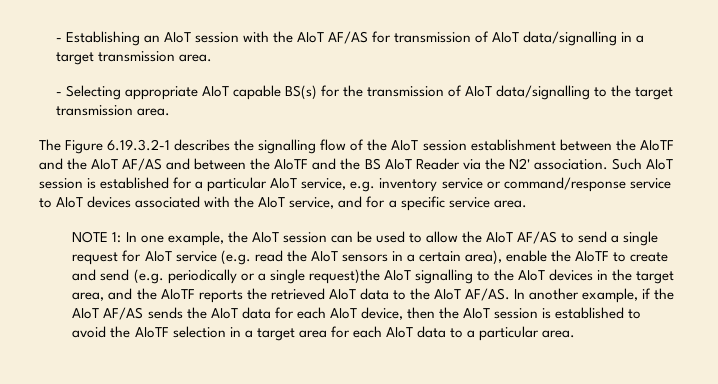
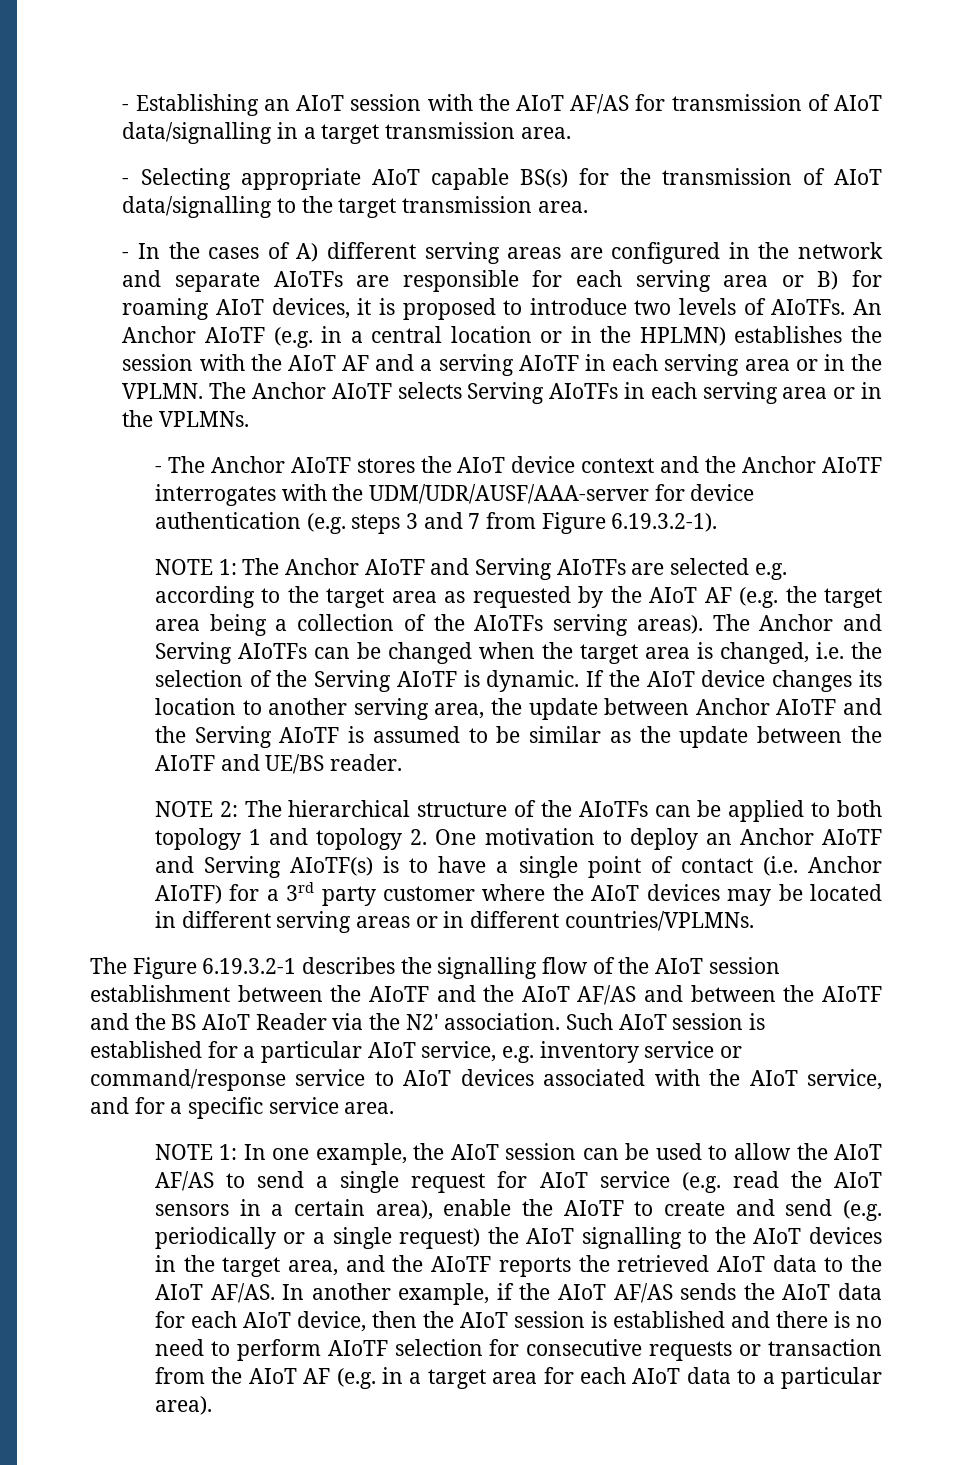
+ - In the cases of A) different serving areas are configured in the network and separate AIoTFs are responsible for each serving area or B) for roaming AIoT devices, it is proposed to introduce two levels of AIoTFs. An Anchor AIoTF (e.g. in a central location or in the HPLMN) establishes the session with the AIoT AF and a serving AIoTF in each serving area or in the VPLMN. The Anchor AIoTF selects Serving AIoTFs in each serving area or in the VPLMNs.
+ - The Anchor AIoTF stores the AIoT device context and the Anchor AIoTF interrogates with the UDM/UDR/AUSF/AAA-server for device authentication (e.g. steps 3 and 7 from Figure 6.19.3.2-1).
+ NOTE 1: The Anchor AIoTF and Serving AIoTFs are selected e.g. according to the target area as requested by the AIoT AF (e.g. the target area being a collection of the AIoTFs serving areas). The Anchor and Serving AIoTFs can be changed when the target area is changed, i.e. the selection of the Serving AIoTF is dynamic. If the AIoT device changes its location to another serving area, the update between Anchor AIoTF and the Serving AIoTF is assumed to be similar as the update between the AIoTF and UE/BS reader.
+ NOTE 2: The hierarchical structure of the AIoTFs can be applied to both topology 1 and topology 2. One motivation to deploy an Anchor AIoTF and Serving AIoTF(s) is to have a single point of contact (i.e. Anchor AIoTF) for a 3rd party customer where the AIoT devices may be located in different serving areas or in different countries/VPLMNs.
- In one example, the AIoT session can be used to allow the AIoT AF/AS to send a single request for AIoT service (e.g. read the AIoT sensors in a certain area), enable the AIoTF to create and send (e.g. periodically or a single request)the AIoT signalling to the AIoT devices in the target area, and the AIoTF reports the retrieved AIoT data to the AIoT AF/AS.
+ In one example, the AIoT session can be used to allow the AIoT AF/AS to send a single request for AIoT service (e.g. read the AIoT sensors in a certain area), enable the AIoTF to create and send (e.g. periodically or a single request) the AIoT signalling to the AIoT devices in the target area, and the AIoTF reports the retrieved AIoT data to the AIoT AF/AS.
- In another example, if the AIoT AF/AS sends the AIoT data for each AIoT device, then the AIoT session is established to avoid the AIoTF selection in a target area for each AIoT data to a particular area.
+ In another example, if the AIoT AF/AS sends the AIoT data for each AIoT device, then the AIoT session is established and there is no need to perform AIoTF selection for consecutive requests or transaction from the AIoT AF (e.g. in a target area for each AIoT data to a particular area).

